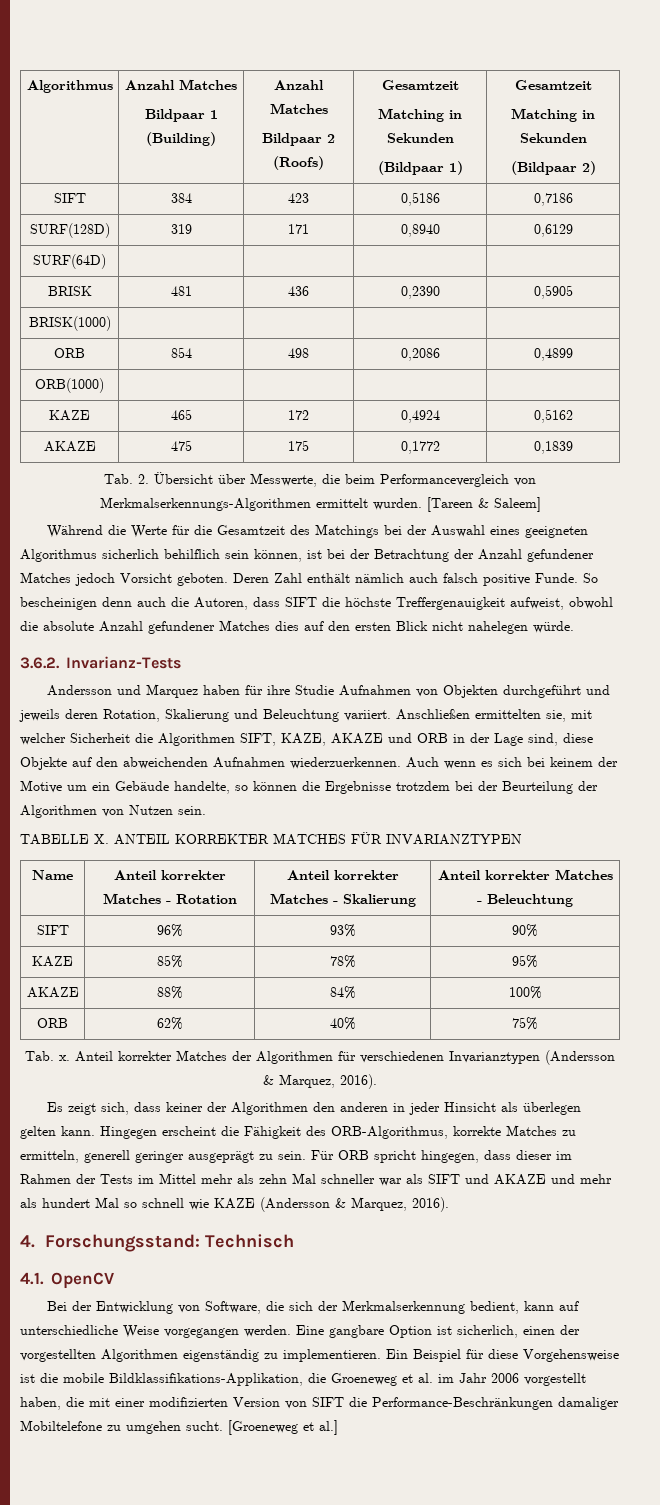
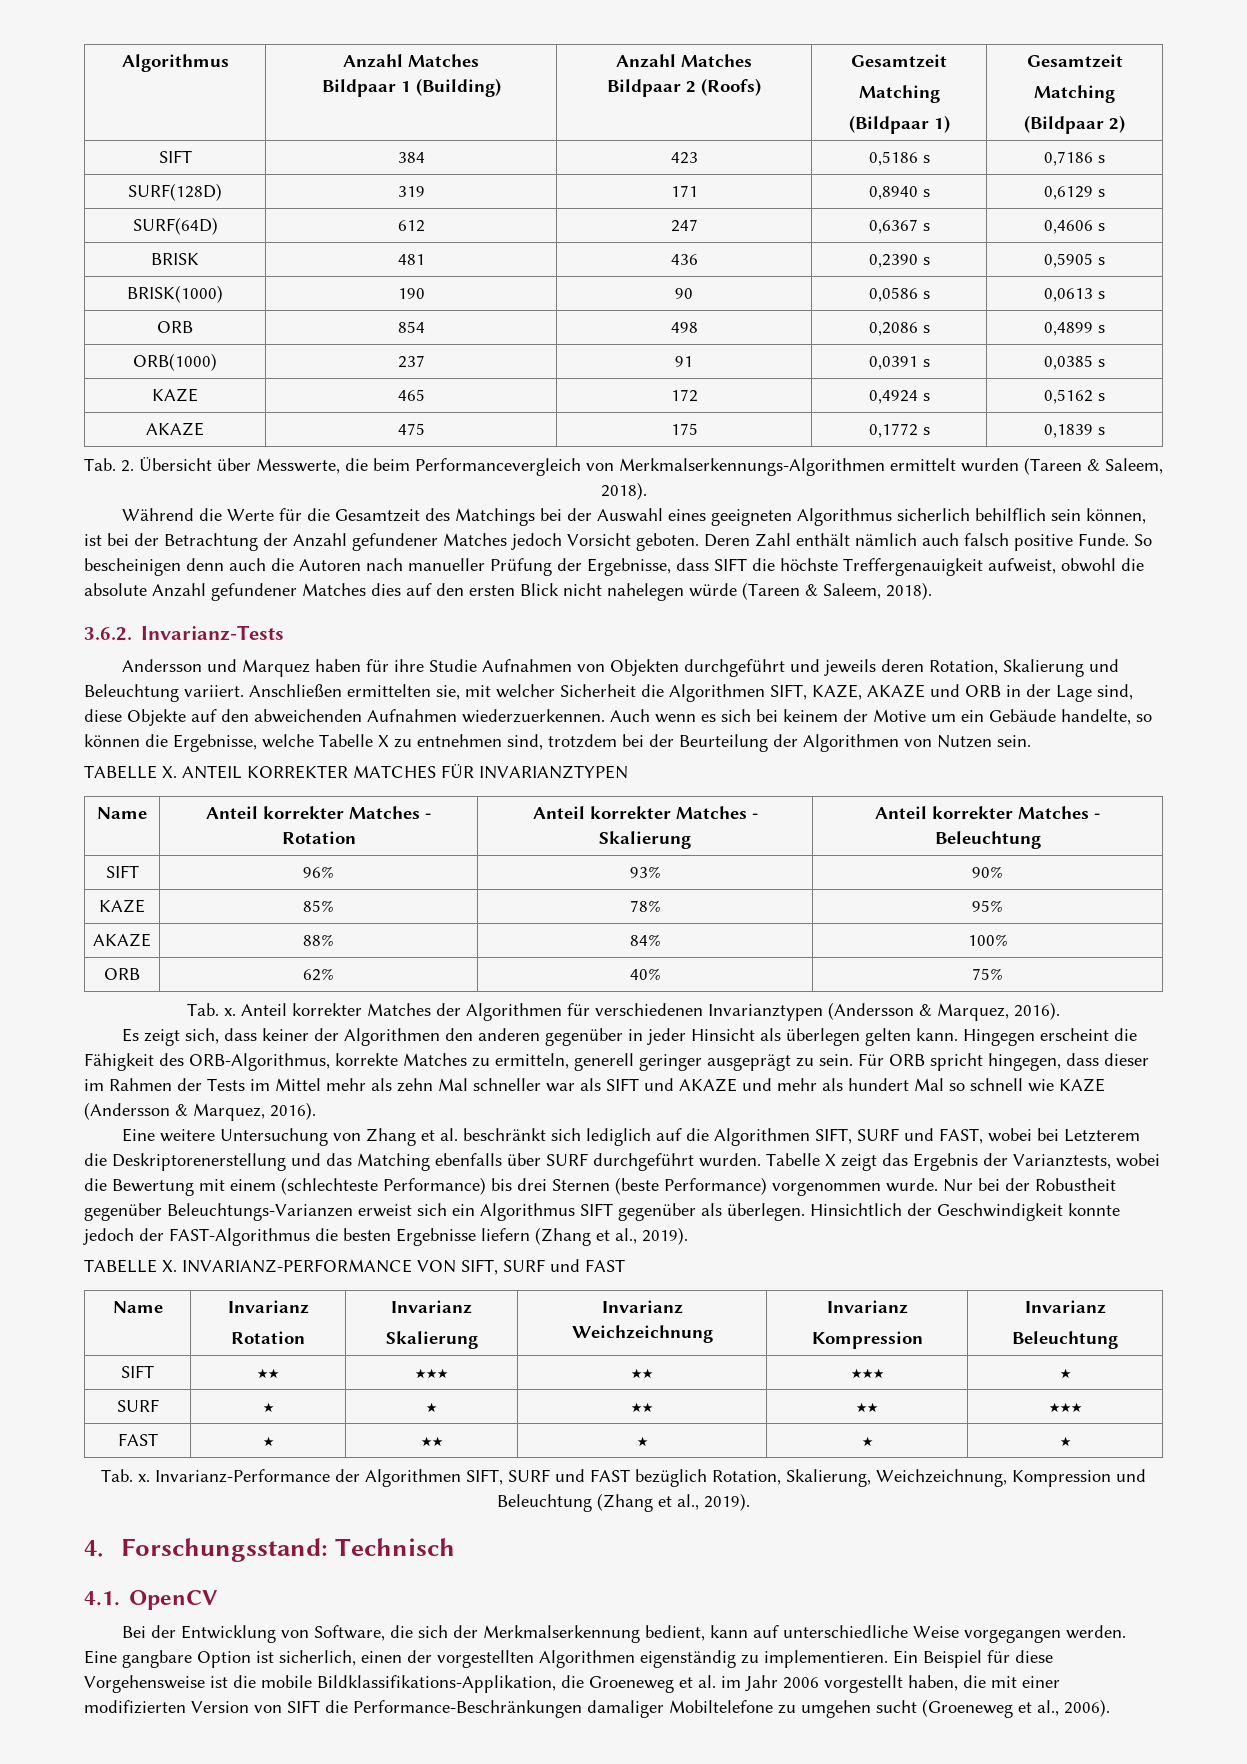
  Algorithmus | Anzahl Matches
  Bildpaar 1 (Building) | Anzahl Matches
  Bildpaar 2 (Roofs) | Gesamtzeit
- Matching in Sekunden
+ Matching
  (Bildpaar 1) | Gesamtzeit
- Matching in Sekunden
+ Matching
- SIFT | 384 | 423 | 0,5186 | 0,7186
+ SIFT | 384 | 423 | 0,5186 s | 0,7186 s
- SURF(128D) | 319 | 171 | 0,8940 | 0,6129
+ SURF(128D) | 319 | 171 | 0,8940 s | 0,6129 s
- SURF(64D) | | | |
+ SURF(64D) | 612 | 247 | 0,6367 s | 0,4606 s
- BRISK | 481 | 436 | 0,2390 | 0,5905
+ BRISK | 481 | 436 | 0,2390 s | 0,5905 s
- BRISK(1000) | | | |
+ BRISK(1000) | 190 | 90 | 0,0586 s | 0,0613 s
- ORB | 854 | 498 | 0,2086 | 0,4899
+ ORB | 854 | 498 | 0,2086 s | 0,4899 s
- ORB(1000) | | | |
+ ORB(1000) | 237 | 91 | 0,0391 s | 0,0385 s
- KAZE | 465 | 172 | 0,4924 | 0,5162
+ KAZE | 465 | 172 | 0,4924 s | 0,5162 s
- AKAZE | 475 | 175 | 0,1772 | 0,1839
+ AKAZE | 475 | 175 | 0,1772 s | 0,1839 s
- Tab. 2. Übersicht über Messwerte, die beim Performancevergleich von Merkmalserkennungs-Algorithmen ermittelt wurden. [Tareen & Saleem]
+ Tab. 2. Übersicht über Messwerte, die beim Performancevergleich von Merkmalserkennungs-Algorithmen ermittelt wurden (Tareen & Saleem, 2018).
- So bescheinigen denn auch die Autoren, dass SIFT die höchste Treffergenauigkeit aufweist, obwohl die absolute Anzahl gefundener Matches dies auf den ersten Blick nicht nahelegen würde.
+ So bescheinigen denn auch die Autoren nach manueller Prüfung der Ergebnisse, dass SIFT die höchste Treffergenauigkeit aufweist, obwohl die absolute Anzahl gefundener Matches dies auf den ersten Blick nicht nahelegen würde (Tareen & Saleem, 2018).
- Auch wenn es sich bei keinem der Motive um ein Gebäude handelte, so können die Ergebnisse trotzdem bei der Beurteilung der Algorithmen von Nutzen sein.
+ Auch wenn es sich bei keinem der Motive um ein Gebäude handelte, so können die Ergebnisse, welche Tabelle X zu entnehmen sind, trotzdem bei der Beurteilung der Algorithmen von Nutzen sein.
- Es zeigt sich, dass keiner der Algorithmen den anderen in jeder Hinsicht als überlegen gelten kann.
+ Es zeigt sich, dass keiner der Algorithmen den anderen gegenüber in jeder Hinsicht als überlegen gelten kann.
+ Eine weitere Untersuchung von Zhang et al. beschränkt sich lediglich auf die Algorithmen SIFT, SURF und FAST, wobei bei Letzterem die Deskriptorenerstellung und das Matching ebenfalls über SURF durchgeführt wurden. Tabelle X zeigt das Ergebnis der Varianztests, wobei die Bewertung mit einem (schlechteste Performance) bis drei Sternen (beste Performance) vorgenommen wurde. Nur bei der Robustheit gegenüber Beleuchtungs-Varianzen erweist sich ein Algorithmus SIFT gegenüber als überlegen. Hinsichtlich der Geschwindigkeit konnte jedoch der FAST-Algorithmus die besten Ergebnisse liefern (Zhang et al., 2019).
+ TABELLE X. INVARIANZ-PERFORMANCE VON SIFT, SURF und FAST
+ Name | Invarianz
+ Rotation | Invarianz
+ Skalierung | Invarianz
+ Weichzeichnung | Invarianz
+ Kompression | Invarianz
+ Beleuchtung
+ SIFT | ★★ | ★★★ | ★★ | ★★★ | ★
+ SURF | ★ | ★ | ★★ | ★★ | ★★★
+ FAST | ★ | ★★ | ★ | ★ | ★
+ Tab. x. Invarianz-Performance der Algorithmen SIFT, SURF und FAST bezüglich Rotation, Skalierung, Weichzeichnung, Kompression und Beleuchtung (Zhang et al., 2019).
- Ein Beispiel für diese Vorgehensweise ist die mobile Bildklassifikations-Applikation, die Groeneweg et al. im Jahr 2006 vorgestellt haben, die mit einer modifizierten Version von SIFT die Performance-Beschränkungen damaliger Mobiltelefone zu umgehen sucht. [Groeneweg et al.]
+ Ein Beispiel für diese Vorgehensweise ist die mobile Bildklassifikations-Applikation, die Groeneweg et al. im Jahr 2006 vorgestellt haben, die mit einer modifizierten Version von SIFT die Performance-Beschränkungen damaliger Mobiltelefone zu umgehen sucht (Groeneweg et al., 2006).

